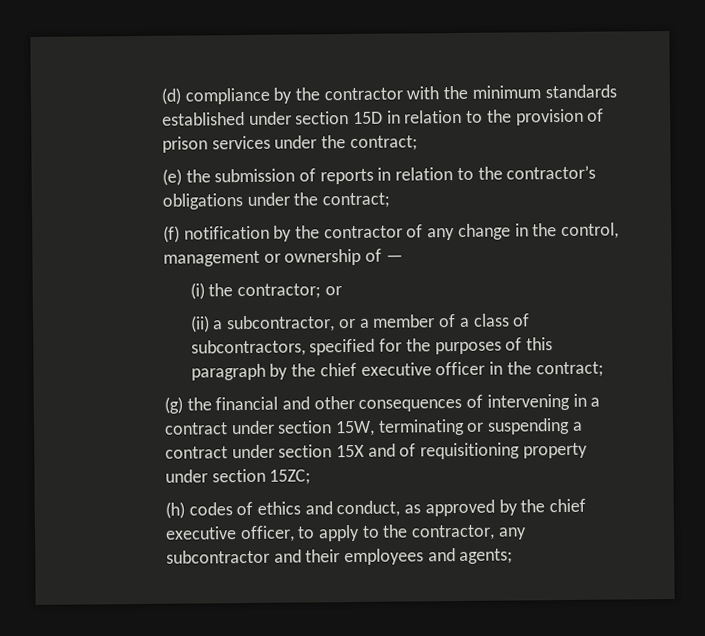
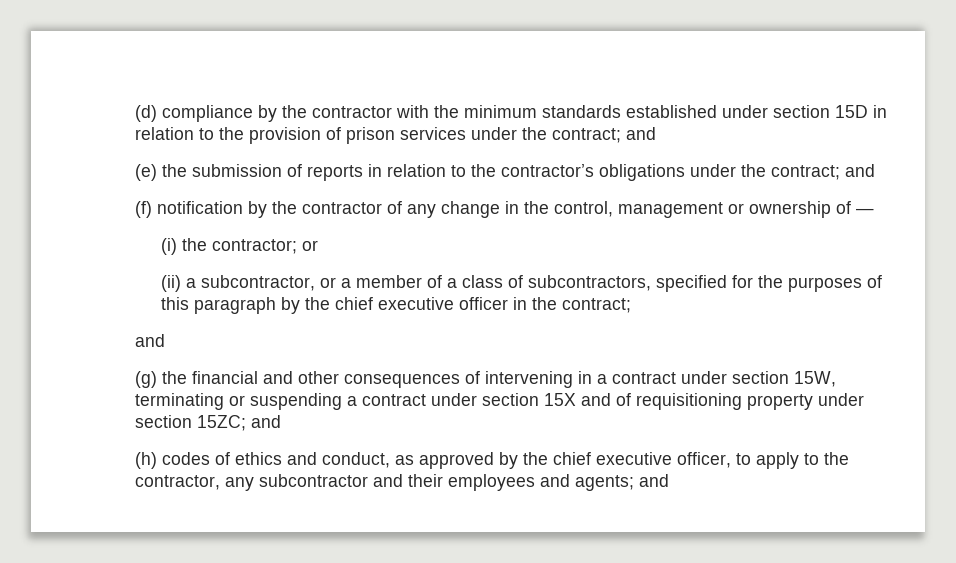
- (d) compliance by the contractor with the minimum standards established under section 15D in relation to the provision of prison services under the contract;
+ (d) compliance by the contractor with the minimum standards established under section 15D in relation to the provision of prison services under the contract; and
- (e) the submission of reports in relation to the contractor’s obligations under the contract;
+ (e) the submission of reports in relation to the contractor’s obligations under the contract; and
  (ii) a subcontractor, or a member of a class of subcontractors, specified for the purposes of this paragraph by the chief executive officer in the contract;
+ and
- (g) the financial and other consequences of intervening in a contract under section 15W, terminating or suspending a contract under section 15X and of requisitioning property under section 15ZC;
+ (g) the financial and other consequences of intervening in a contract under section 15W, terminating or suspending a contract under section 15X and of requisitioning property under section 15ZC; and
- (h) codes of ethics and conduct, as approved by the chief executive officer, to apply to the contractor, any subcontractor and their employees and agents;
+ (h) codes of ethics and conduct, as approved by the chief executive officer, to apply to the contractor, any subcontractor and their employees and agents; and

